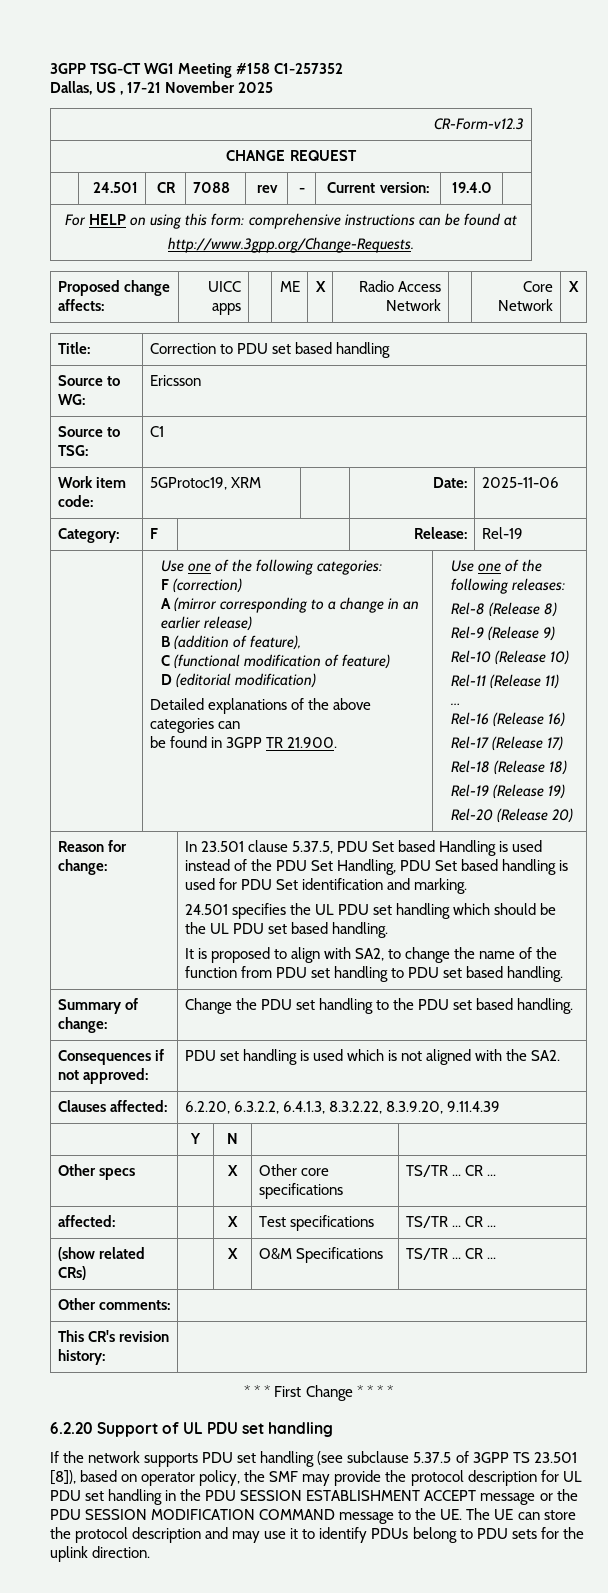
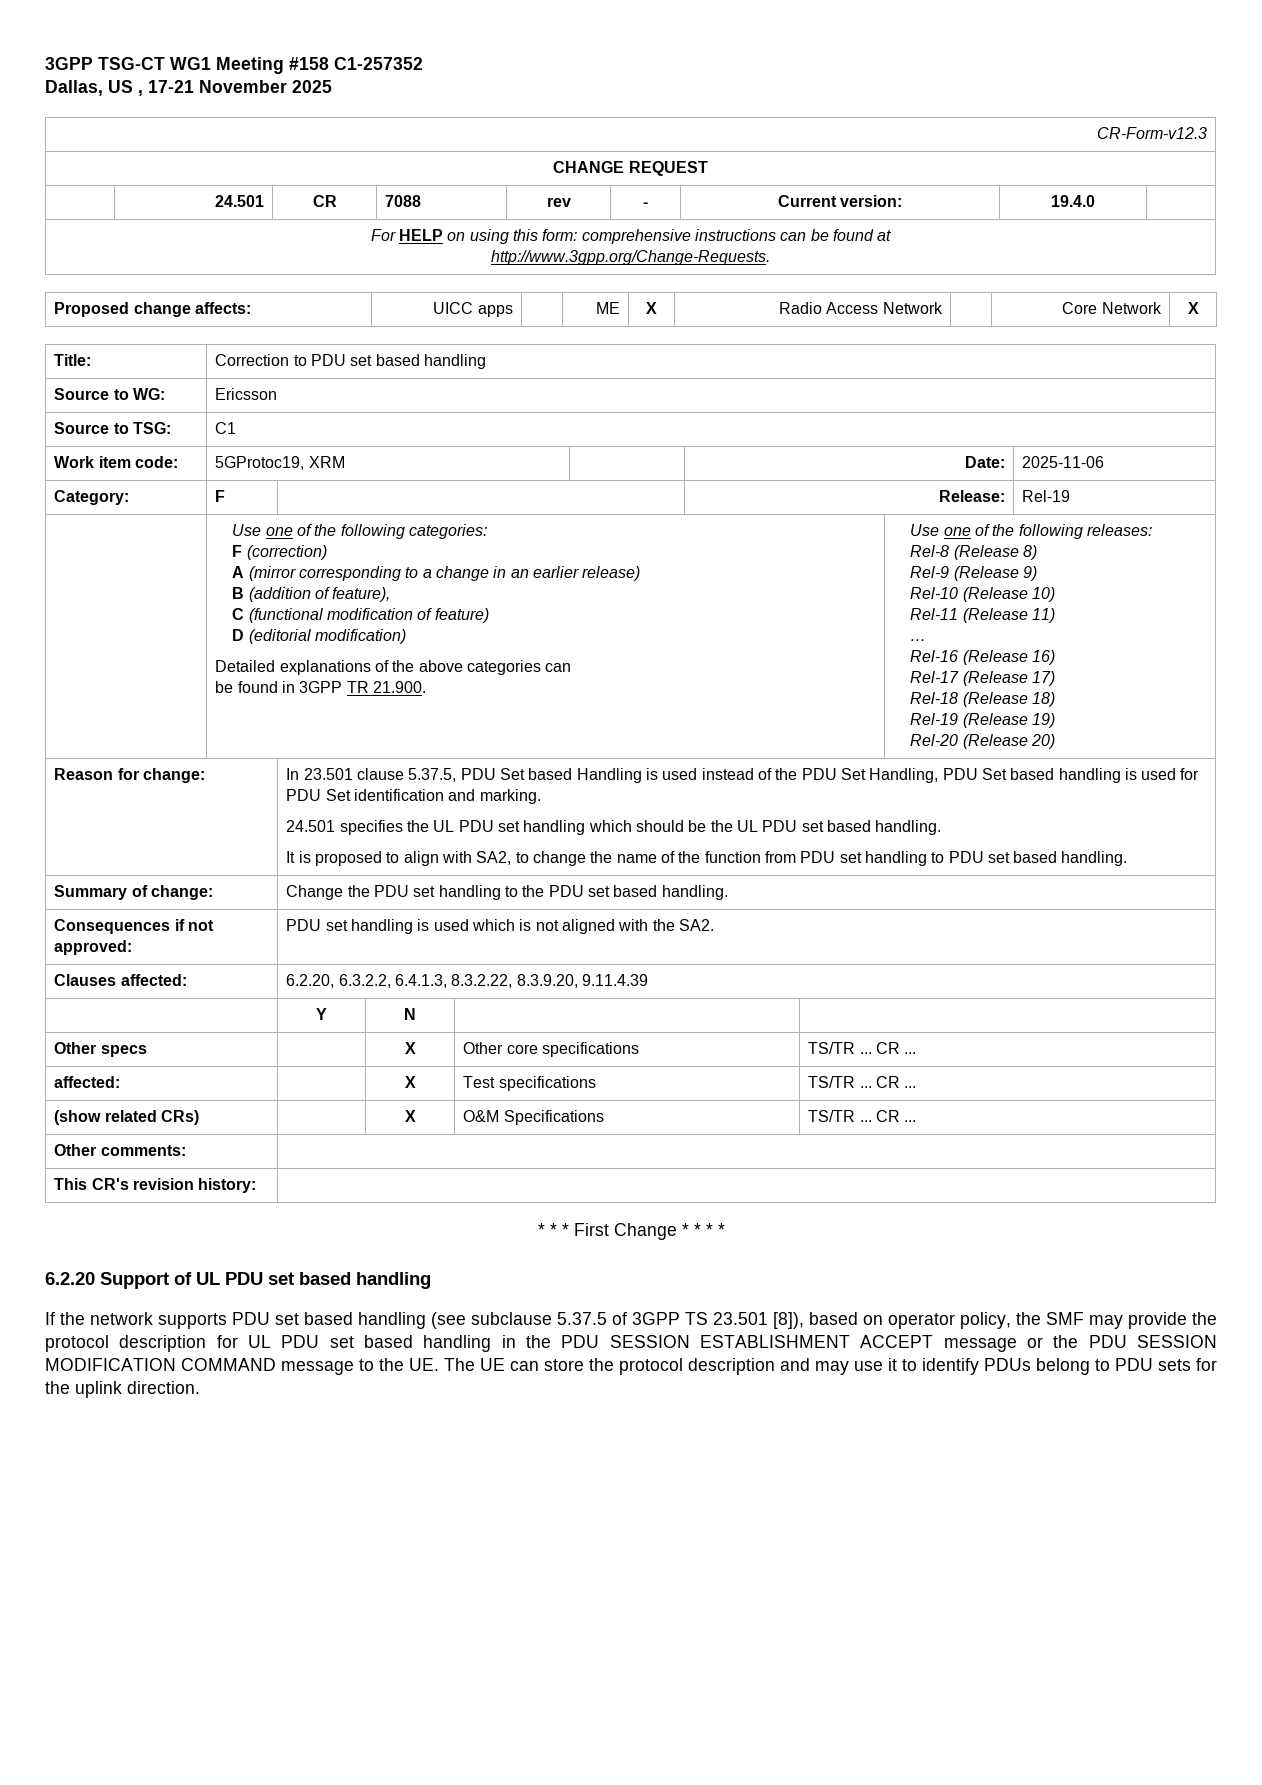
- 6.2.20 Support of UL PDU set handling
+ 6.2.20 Support of UL PDU set based handling
- If the network supports PDU set handling (see subclause 5.37.5 of 3GPP TS 23.501 [8]), based on operator policy, the SMF may provide the protocol description for UL PDU set handling in the PDU SESSION ESTABLISHMENT ACCEPT message or the PDU SESSION MODIFICATION COMMAND message to the UE. The UE can store the protocol description and may use it to identify PDUs belong to PDU sets for the uplink direction.
+ If the network supports PDU set based handling (see subclause 5.37.5 of 3GPP TS 23.501 [8]), based on operator policy, the SMF may provide the protocol description for UL PDU set based handling in the PDU SESSION ESTABLISHMENT ACCEPT message or the PDU SESSION MODIFICATION COMMAND message to the UE. The UE can store the protocol description and may use it to identify PDUs belong to PDU sets for the uplink direction.

